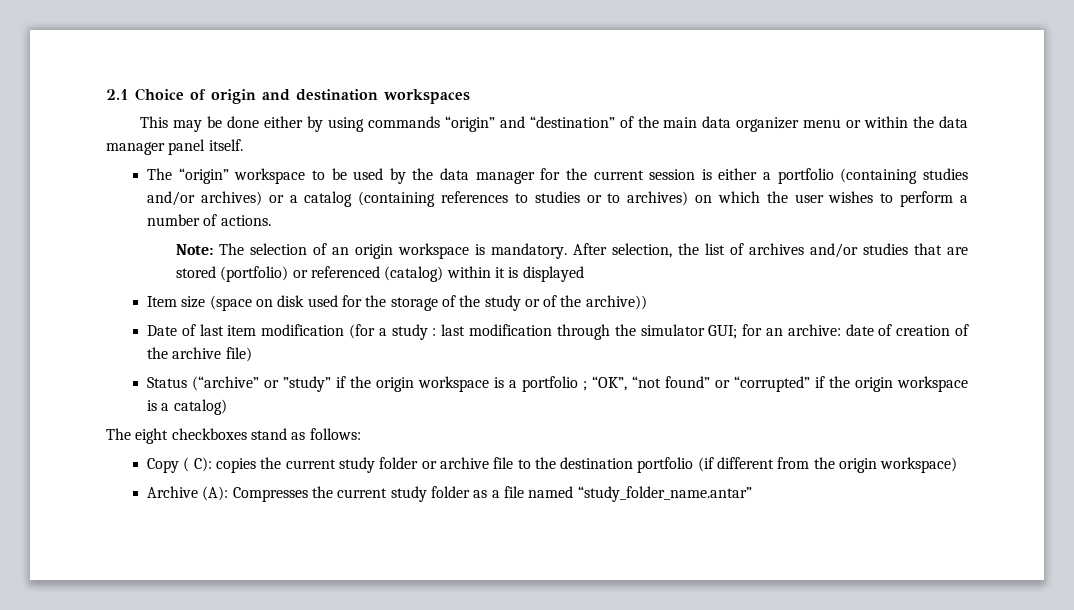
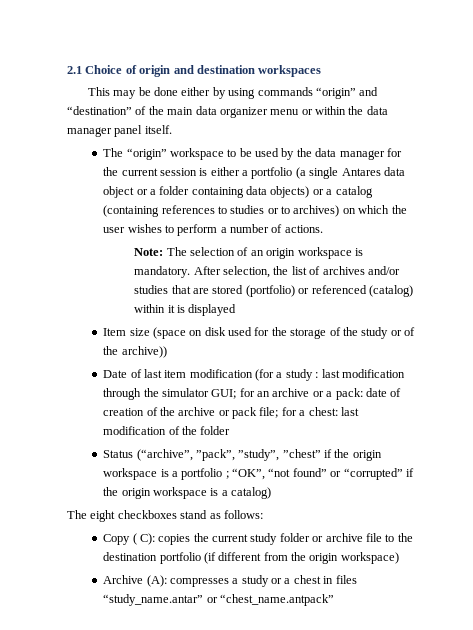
- The “origin” workspace to be used by the data manager for the current session is either a portfolio (containing studies and/or archives) or a catalog (containing references to studies or to archives) on which the user wishes to perform a number of actions.
+ The “origin” workspace to be used by the data manager for the current session is either a portfolio (a single Antares data object or a folder containing data objects) or a catalog (containing references to studies or to archives) on which the user wishes to perform a number of actions.
- Date of last item modification (for a study : last modification through the simulator GUI; for an archive: date of creation of the archive file)
- Status (“archive” or ”study” if the origin workspace is a portfolio ; “OK”, “not found” or “corrupted” if the origin workspace is a catalog)
+ Date of last item modification (for a study : last modification through the simulator GUI; for an archive or a pack: date of creation of the archive or pack file; for a chest: last modification of the folder
+ Status (“archive”, ”pack”, ”study”, ”chest” if the origin workspace is a portfolio ; “OK”, “not found” or “corrupted” if the origin workspace is a catalog)
- Archive (A): Compresses the current study folder as a file named “study_folder_name.antar”
+ Archive (A): compresses a study or a chest in files “study_name.antar” or “chest_name.antpack”

